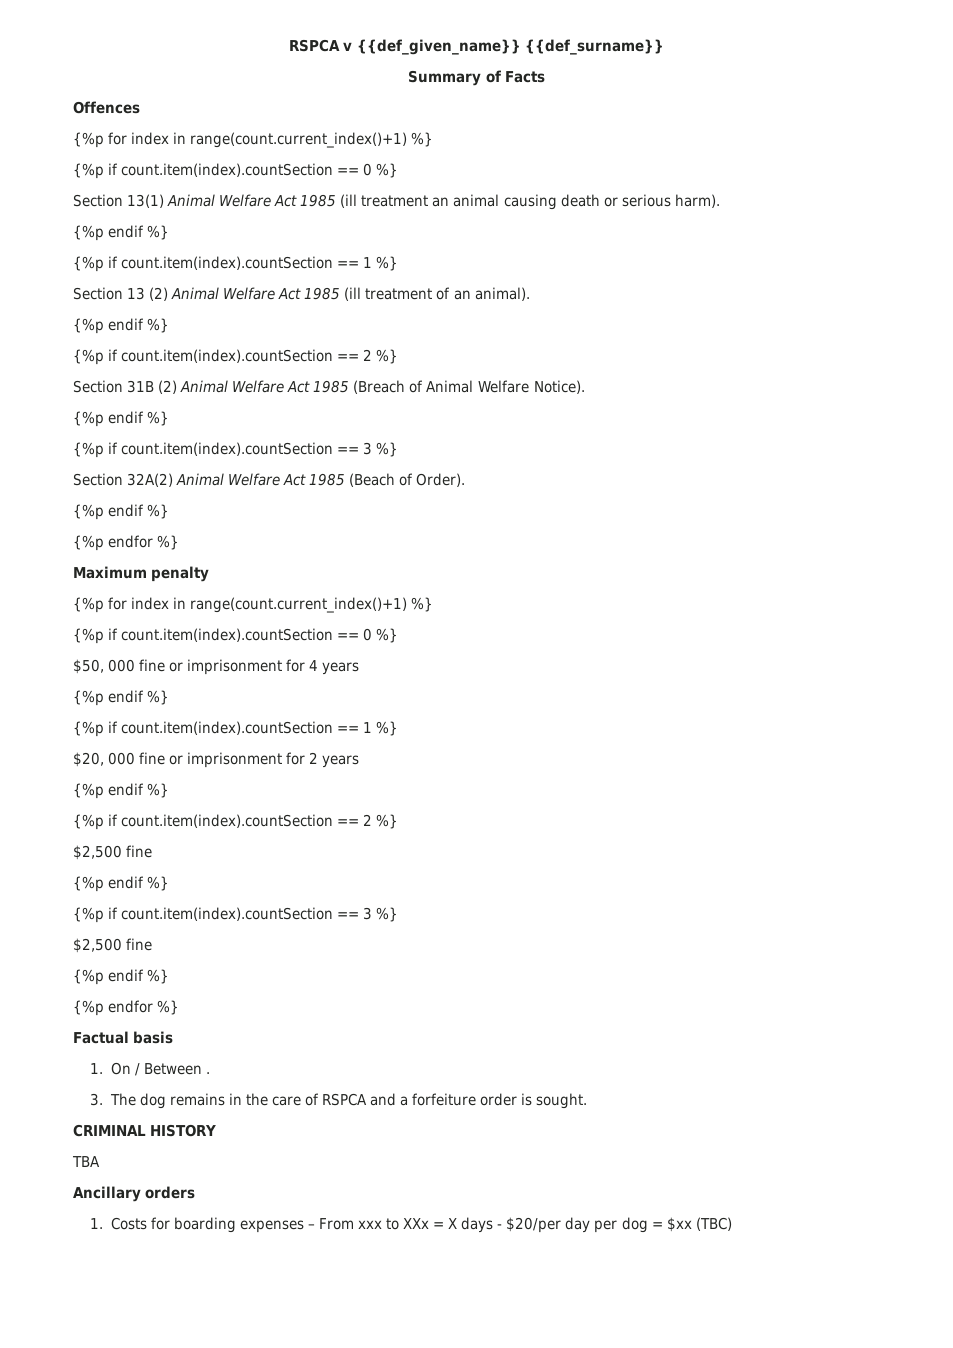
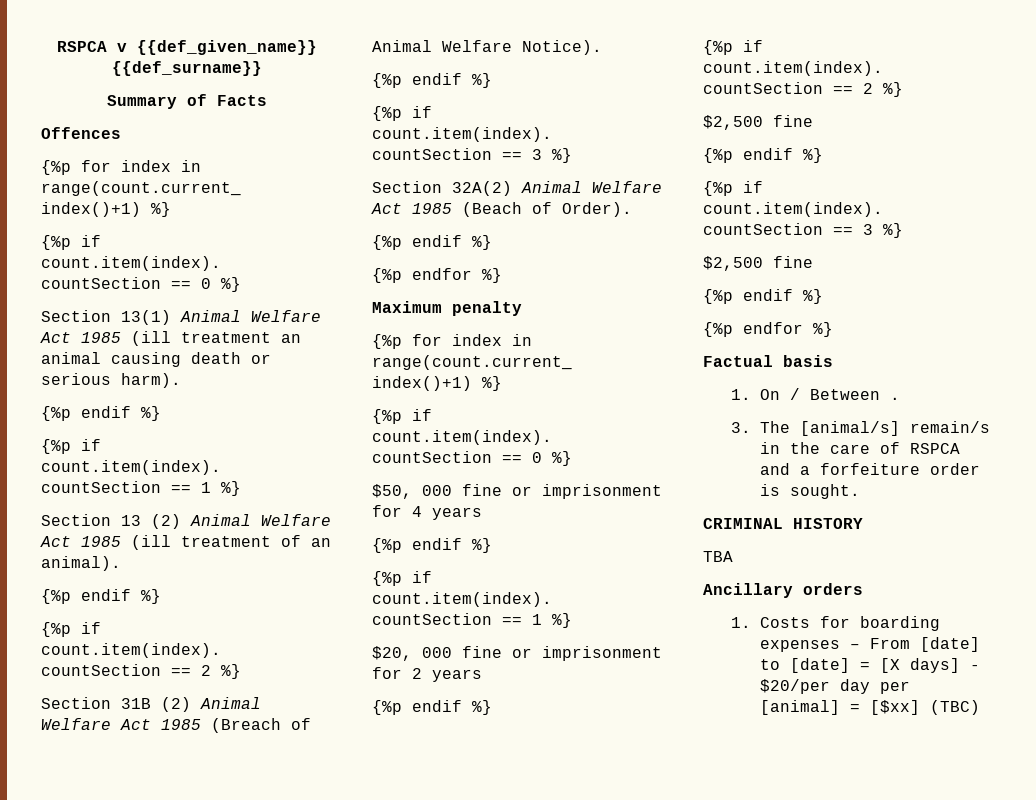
- 3. The dog remains in the care of RSPCA and a forfeiture order is sought.
+ 3. The [animal/s] remain/s in the care of RSPCA and a forfeiture order is sought.
- 1. Costs for boarding expenses – From xxx to XXx = X days - $20/per day per dog = $xx (TBC)
+ 1. Costs for boarding expenses – From [date] to [date] = [X days] - $20/per day per [animal] = [$xx] (TBC)

